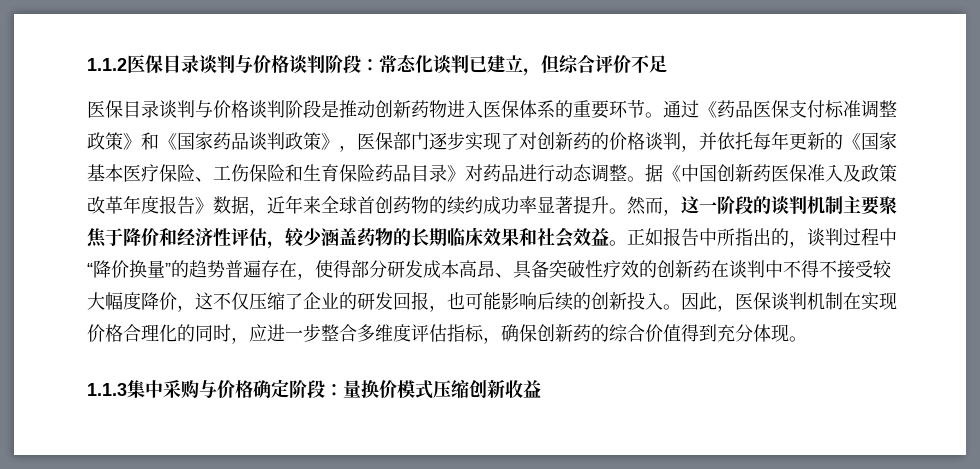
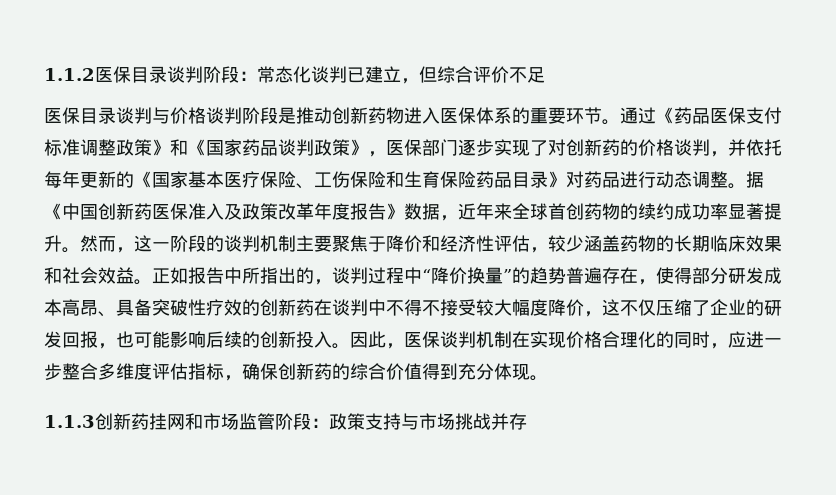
- 1.1.2医保目录谈判与价格谈判阶段：常态化谈判已建立，但综合评价不足
+ 1.1.2医保目录谈判阶段：常态化谈判已建立，但综合评价不足
- 1.1.3集中采购与价格确定阶段：量换价模式压缩创新收益
+ 1.1.3创新药挂网和市场监管阶段：政策支持与市场挑战并存

